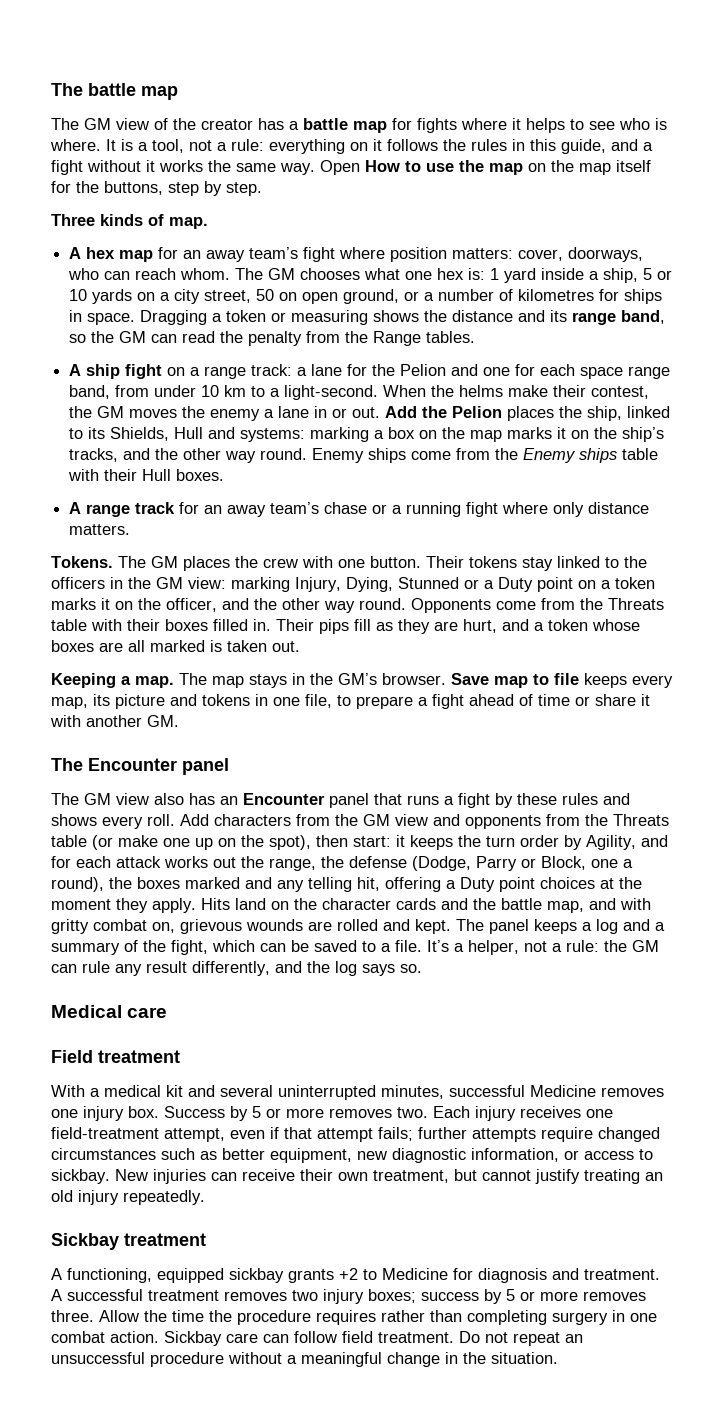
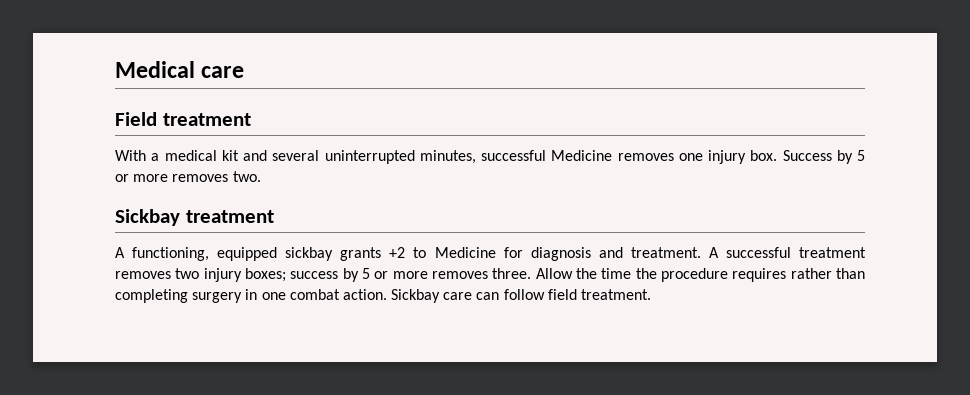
- The battle map
- The GM view of the creator has a battle map for fights where it helps to see who is where. It is a tool, not a rule: everything on it follows the rules in this guide, and a fight without it works the same way. Open How to use the map on the map itself for the buttons, step by step.
- Three kinds of map.
- A hex map for an away team’s fight where position matters: cover, doorways, who can reach whom. The GM chooses what one hex is: 1 yard inside a ship, 5 or 10 yards on a city street, 50 on open ground, or a number of kilometres for ships in space. Dragging a token or measuring shows the distance and its range band, so the GM can read the penalty from the Range tables.
- A ship fight on a range track: a lane for the Pelion and one for each space range band, from under 10 km to a light-second. When the helms make their contest, the GM moves the enemy a lane in or out. Add the Pelion places the ship, linked to its Shields, Hull and systems: marking a box on the map marks it on the ship’s tracks, and the other way round. Enemy ships come from the Enemy ships table with their Hull boxes.
- A range track for an away team’s chase or a running fight where only distance matters.
- Tokens. The GM places the crew with one button. Their tokens stay linked to the officers in the GM view: marking Injury, Dying, Stunned or a Duty point on a token marks it on the officer, and the other way round. Opponents come from the Threats table with their boxes filled in. Their pips fill as they are hurt, and a token whose boxes are all marked is taken out.
- Keeping a map. The map stays in the GM’s browser. Save map to file keeps every map, its picture and tokens in one file, to prepare a fight ahead of time or share it with another GM.
- The Encounter panel
- The GM view also has an Encounter panel that runs a fight by these rules and shows every roll. Add characters from the GM view and opponents from the Threats table (or make one up on the spot), then start: it keeps the turn order by Agility, and for each attack works out the range, the defense (Dodge, Parry or Block, one a round), the boxes marked and any telling hit, offering a Duty point choices at the moment they apply. Hits land on the character cards and the battle map, and with gritty combat on, grievous wounds are rolled and kept. The panel keeps a log and a summary of the fight, which can be saved to a file. It’s a helper, not a rule: the GM can rule any result differently, and the log says so.
- Each injury receives one field-treatment attempt, even if that attempt fails; further attempts require changed circumstances such as better equipment, new diagnostic information, or access to sickbay. New injuries can receive their own treatment, but cannot justify treating an old injury repeatedly.
- Do not repeat an unsuccessful procedure without a meaningful change in the situation.

